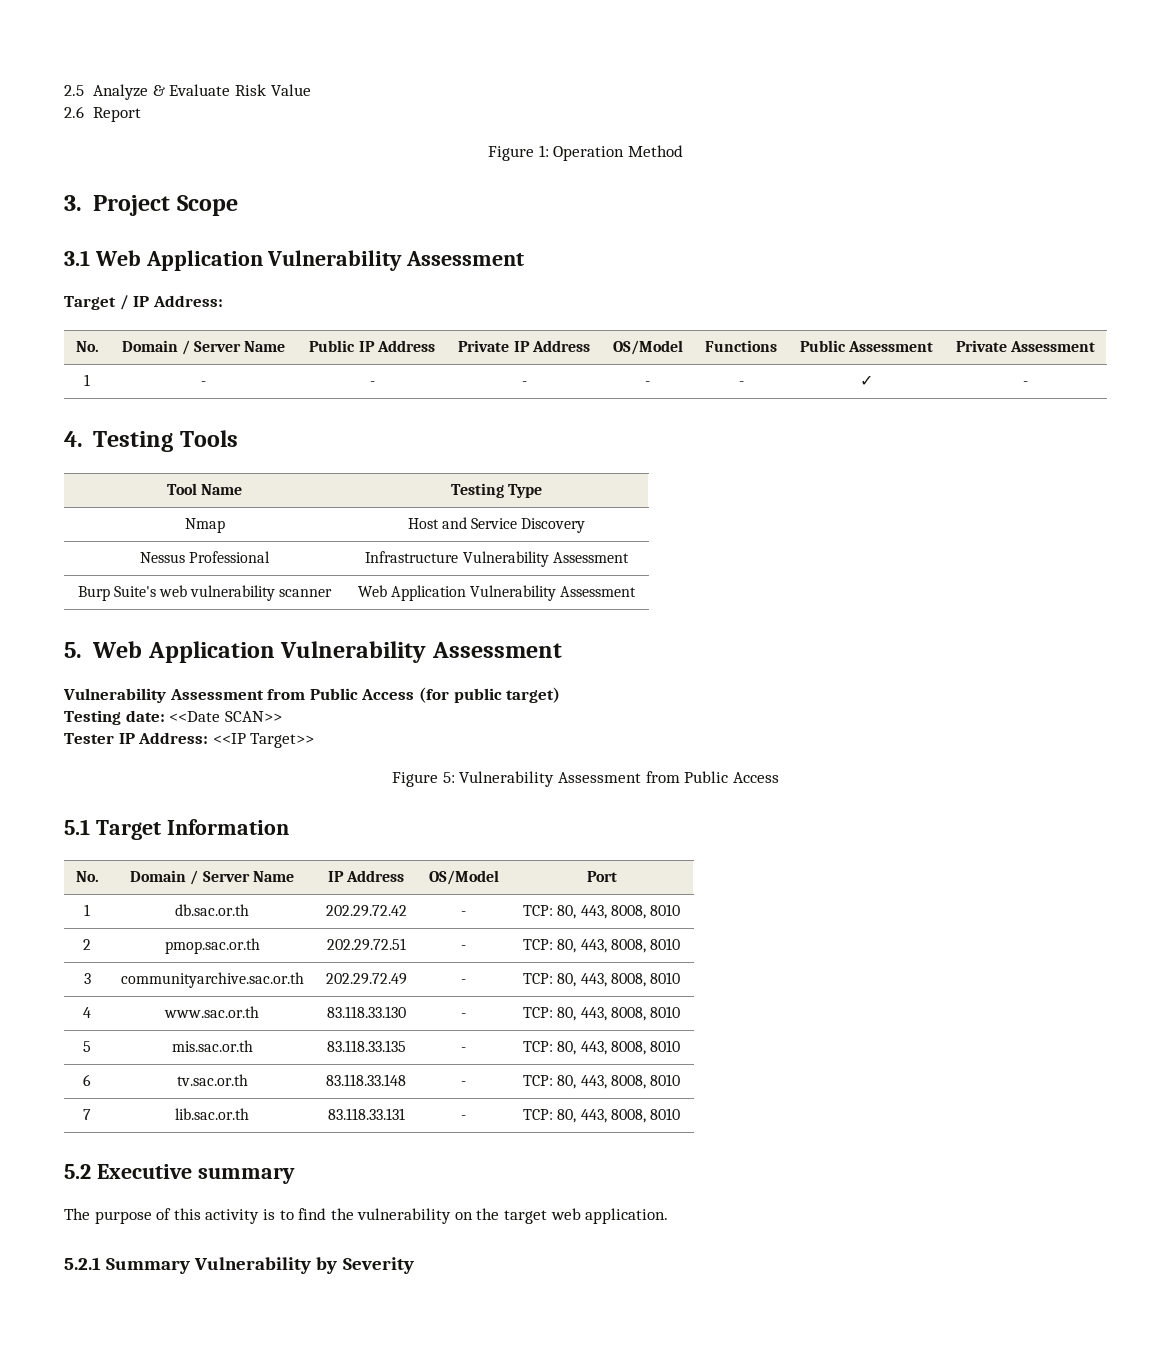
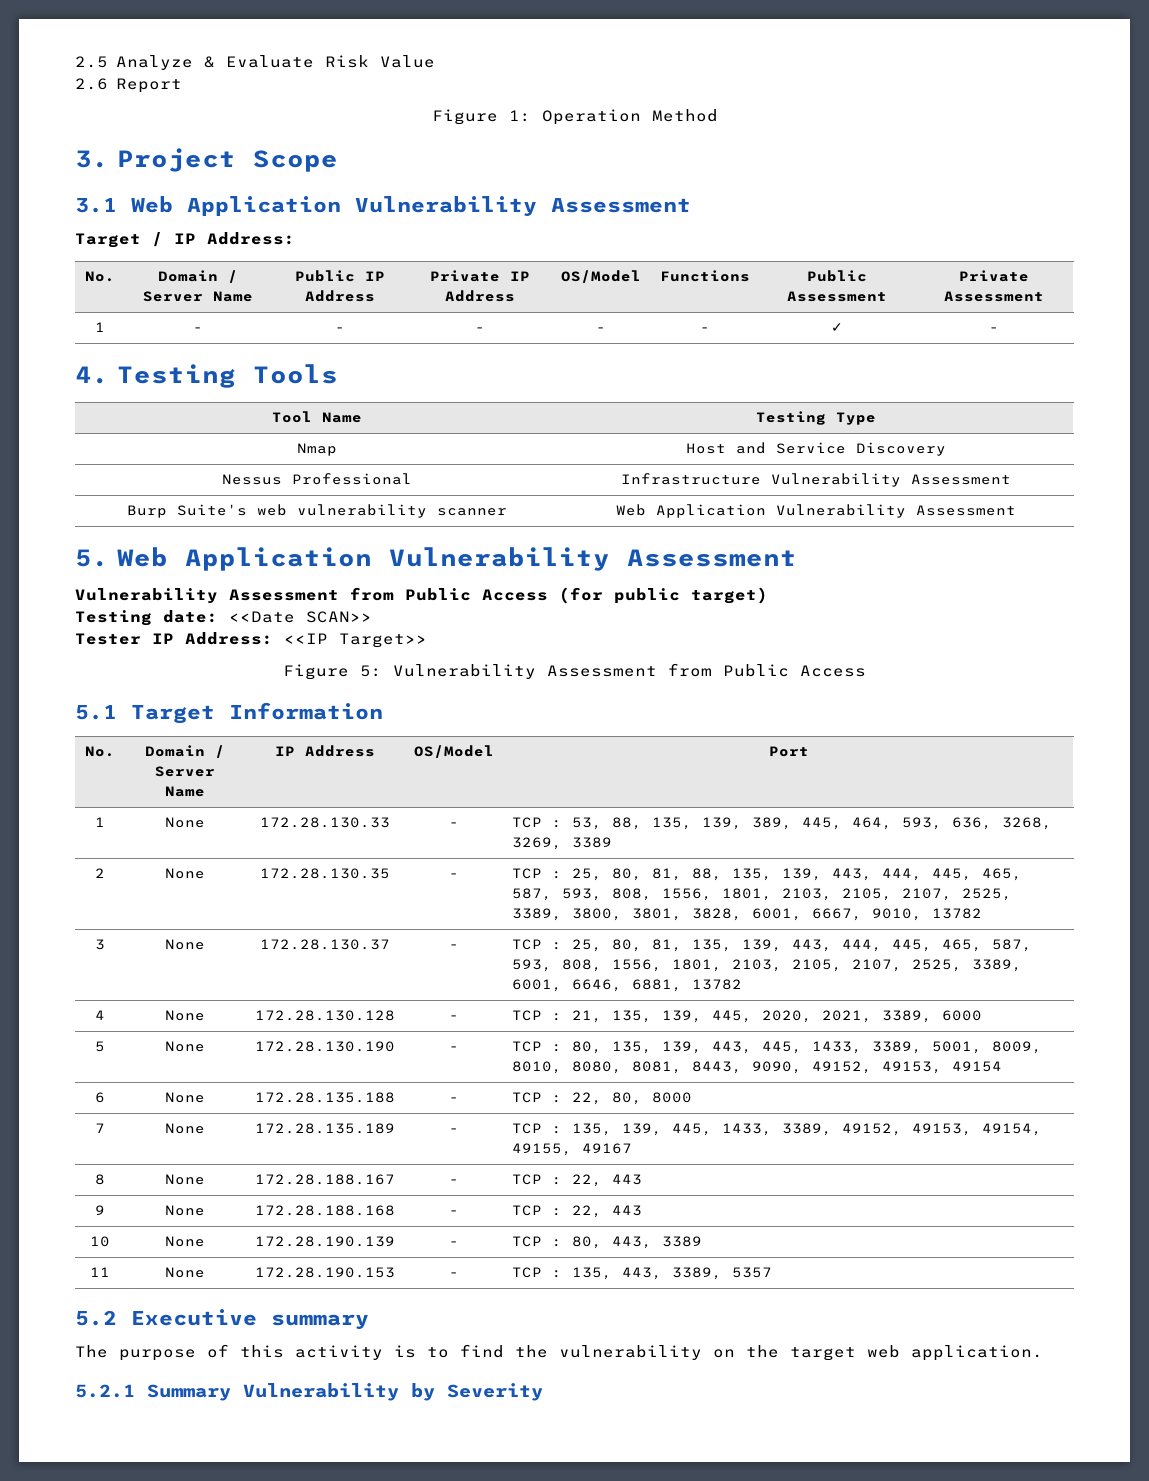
- 1 | db.sac.or.th | 202.29.72.42 | - | TCP: 80, 443, 8008, 8010
+ 1 | None | 172.28.130.33 | - | TCP : 53, 88, 135, 139, 389, 445, 464, 593, 636, 3268, 3269, 3389
- 2 | pmop.sac.or.th | 202.29.72.51 | - | TCP: 80, 443, 8008, 8010
+ 2 | None | 172.28.130.35 | - | TCP : 25, 80, 81, 88, 135, 139, 443, 444, 445, 465, 587, 593, 808, 1556, 1801, 2103, 2105, 2107, 2525, 3389, 3800, 3801, 3828, 6001, 6667, 9010, 13782
- 3 | communityarchive.sac.or.th | 202.29.72.49 | - | TCP: 80, 443, 8008, 8010
+ 3 | None | 172.28.130.37 | - | TCP : 25, 80, 81, 135, 139, 443, 444, 445, 465, 587, 593, 808, 1556, 1801, 2103, 2105, 2107, 2525, 3389, 6001, 6646, 6881, 13782
- 4 | www.sac.or.th | 83.118.33.130 | - | TCP: 80, 443, 8008, 8010
+ 4 | None | 172.28.130.128 | - | TCP : 21, 135, 139, 445, 2020, 2021, 3389, 6000
- 5 | mis.sac.or.th | 83.118.33.135 | - | TCP: 80, 443, 8008, 8010
+ 5 | None | 172.28.130.190 | - | TCP : 80, 135, 139, 443, 445, 1433, 3389, 5001, 8009, 8010, 8080, 8081, 8443, 9090, 49152, 49153, 49154
- 6 | tv.sac.or.th | 83.118.33.148 | - | TCP: 80, 443, 8008, 8010
+ 6 | None | 172.28.135.188 | - | TCP : 22, 80, 8000
- 7 | lib.sac.or.th | 83.118.33.131 | - | TCP: 80, 443, 8008, 8010
+ 7 | None | 172.28.135.189 | - | TCP : 135, 139, 445, 1433, 3389, 49152, 49153, 49154, 49155, 49167
+ 8 | None | 172.28.188.167 | - | TCP : 22, 443
+ 9 | None | 172.28.188.168 | - | TCP : 22, 443
+ 10 | None | 172.28.190.139 | - | TCP : 80, 443, 3389
+ 11 | None | 172.28.190.153 | - | TCP : 135, 443, 3389, 5357

